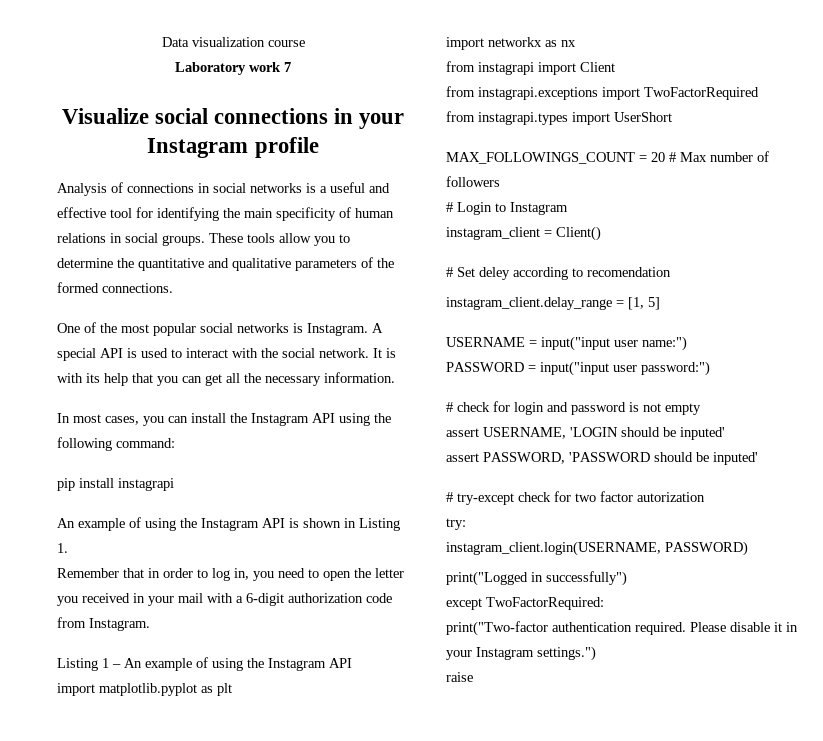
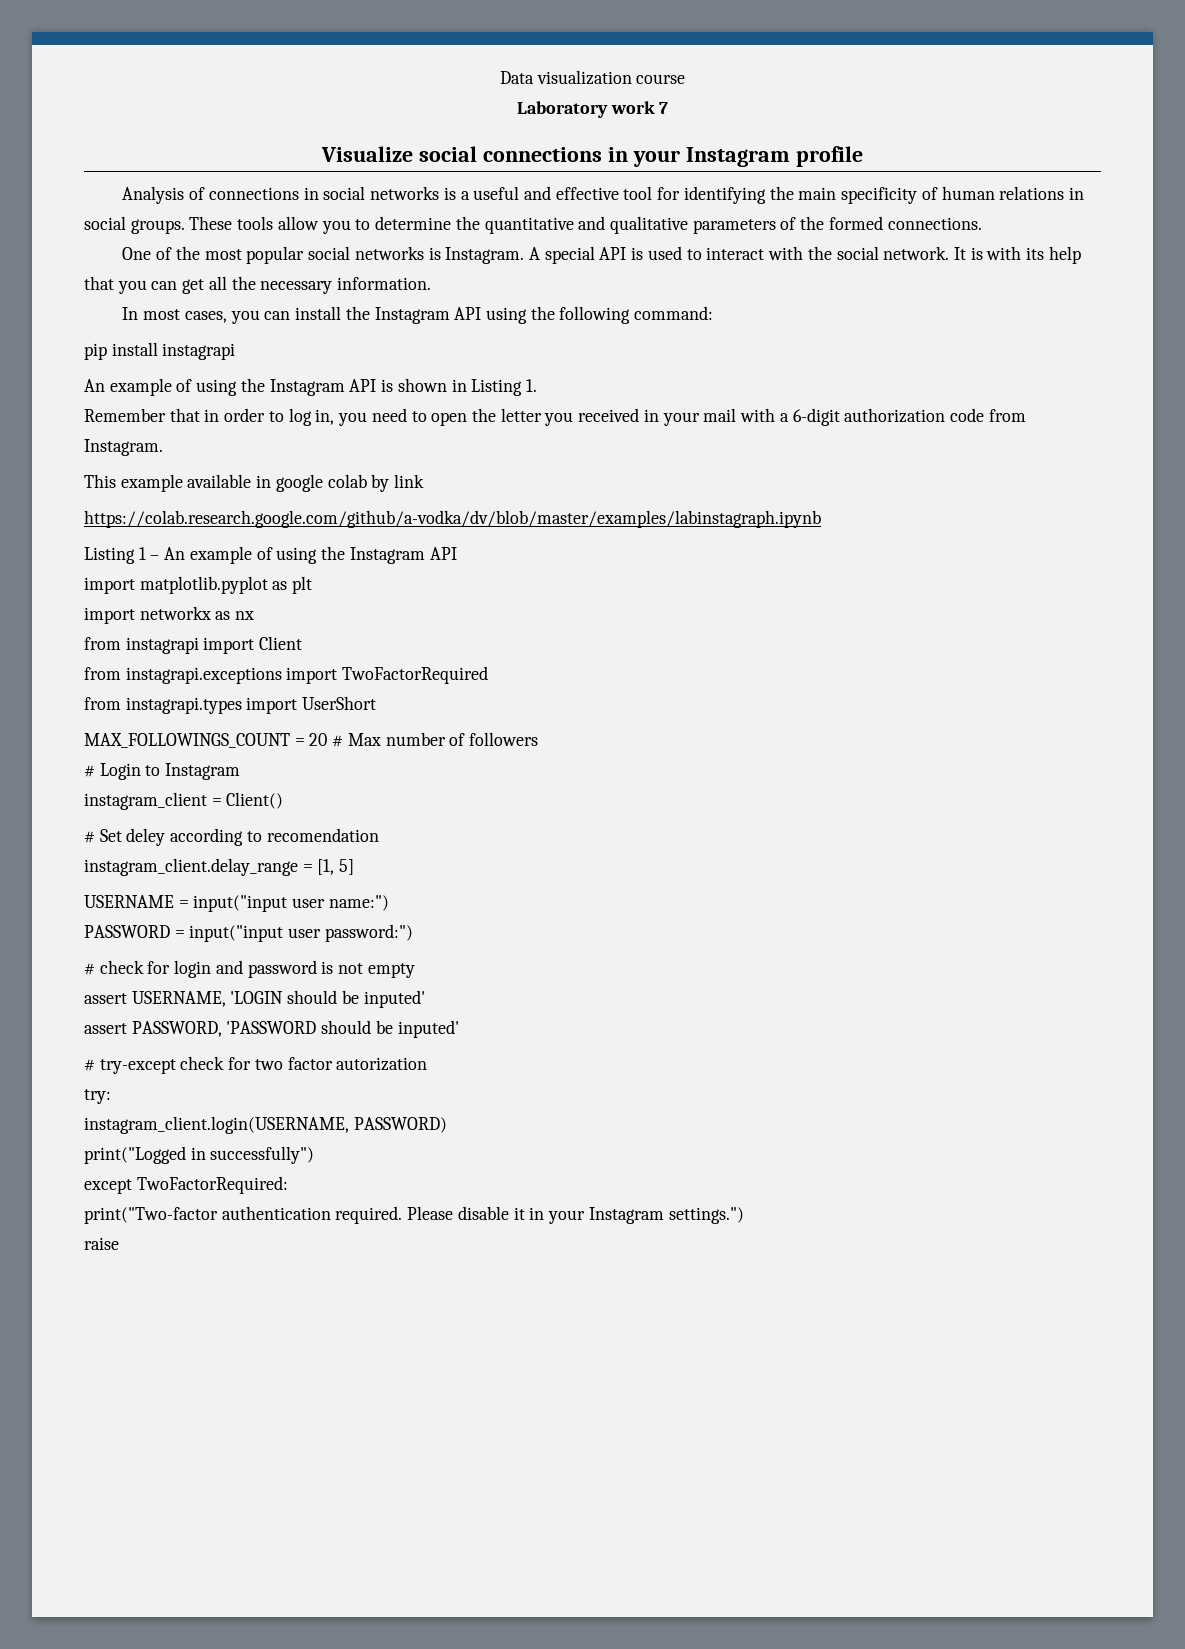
+ This example available in google colab by link
+ https://colab.research.google.com/github/a-vodka/dv/blob/master/examples/labinstagraph.ipynb

